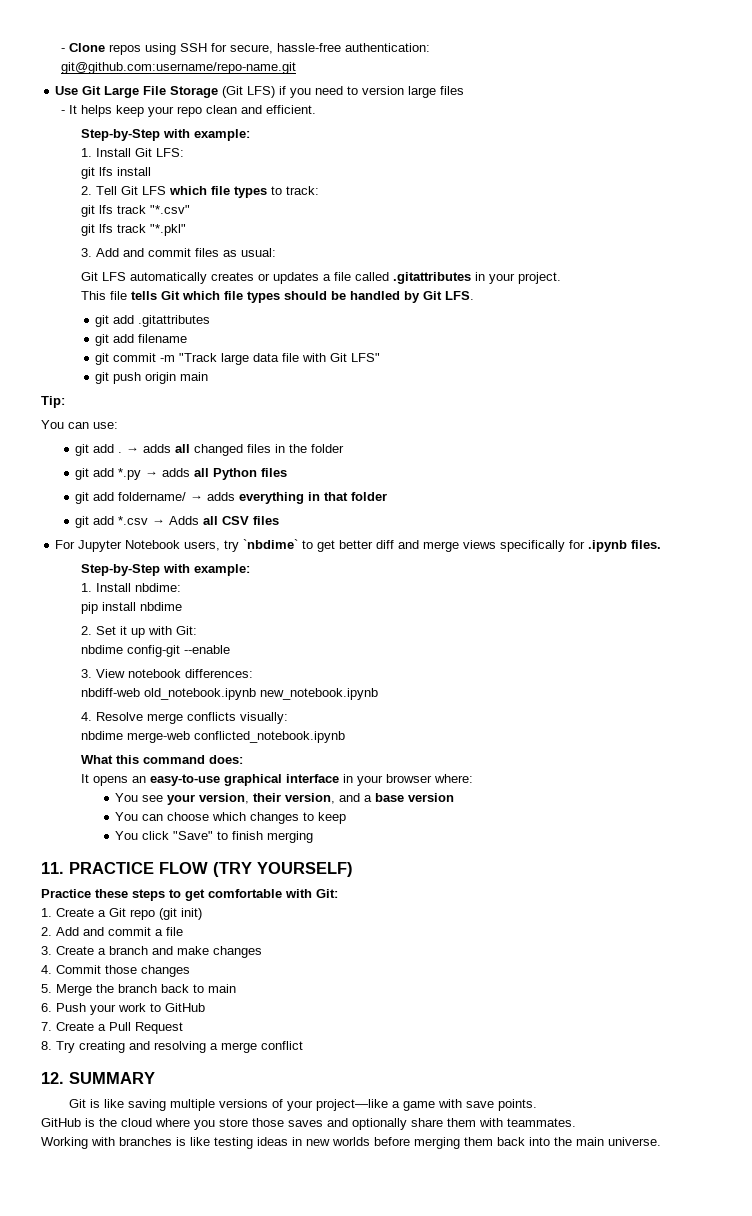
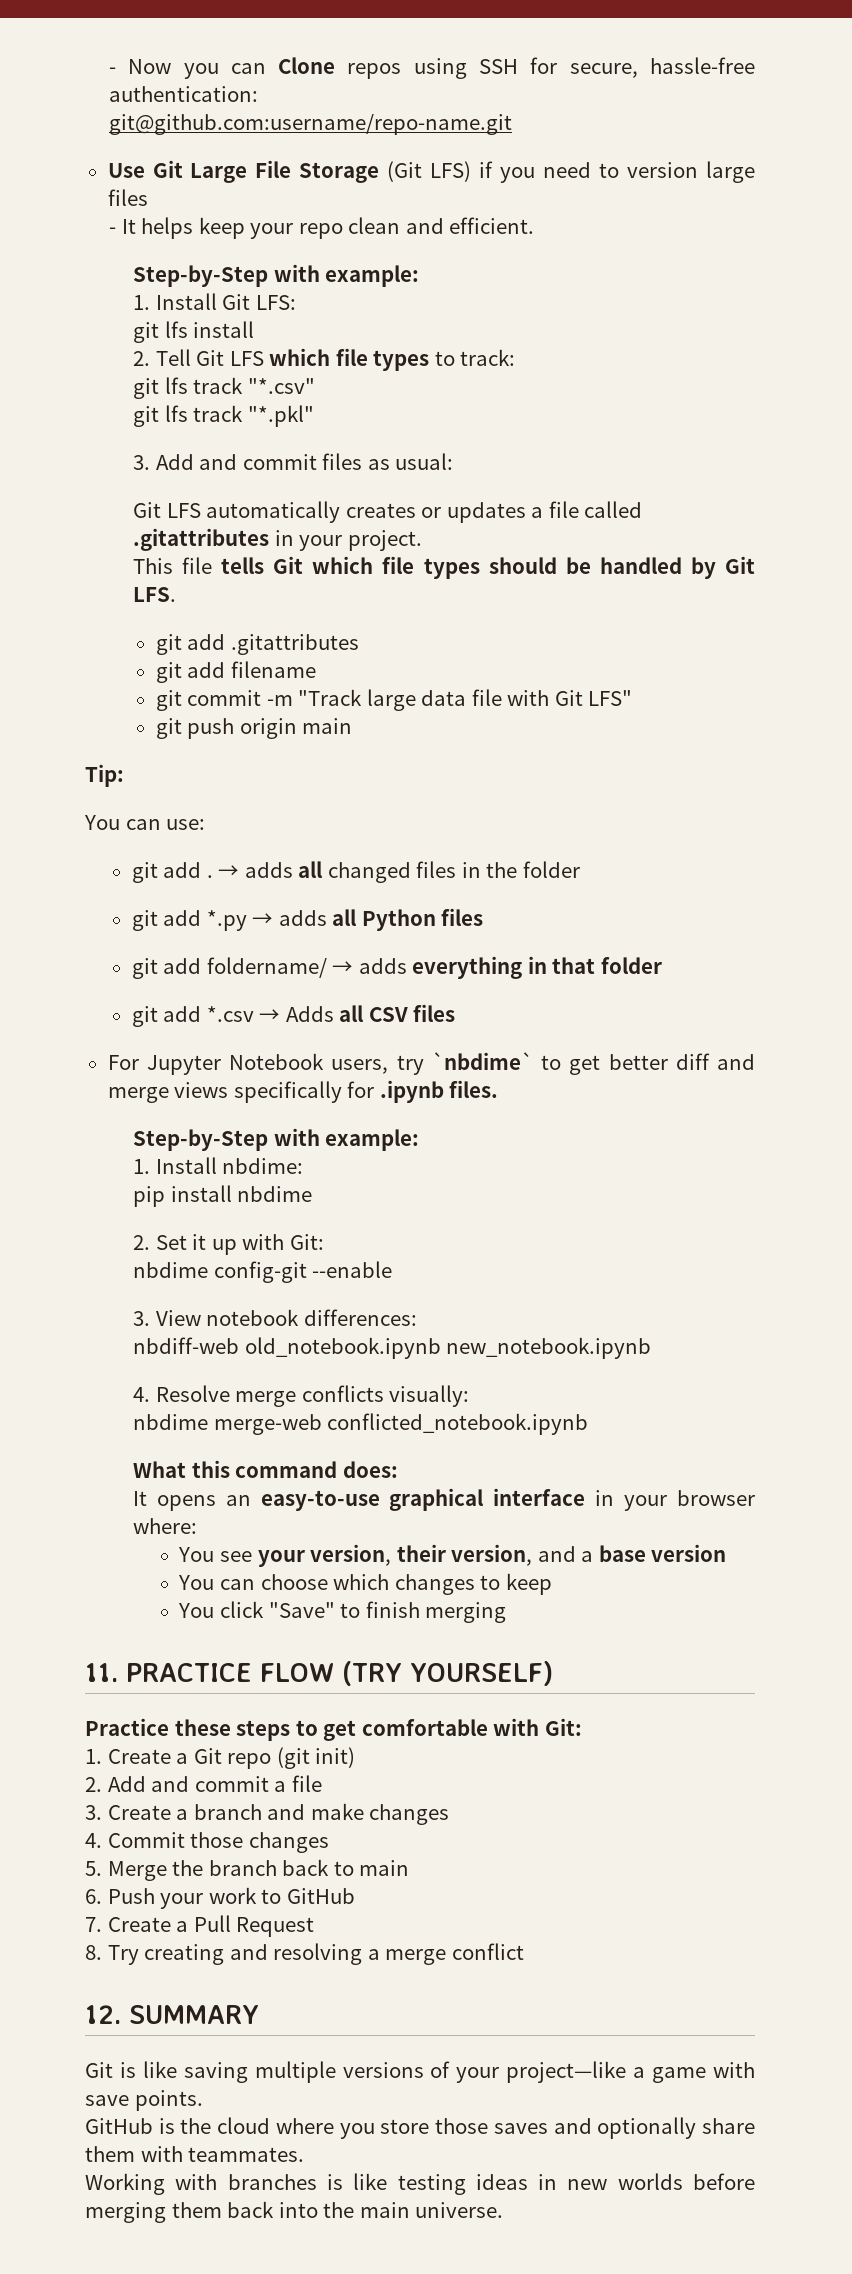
- - Clone repos using SSH for secure, hassle-free authentication:
+ - Now you can Clone repos using SSH for secure, hassle-free authentication:

